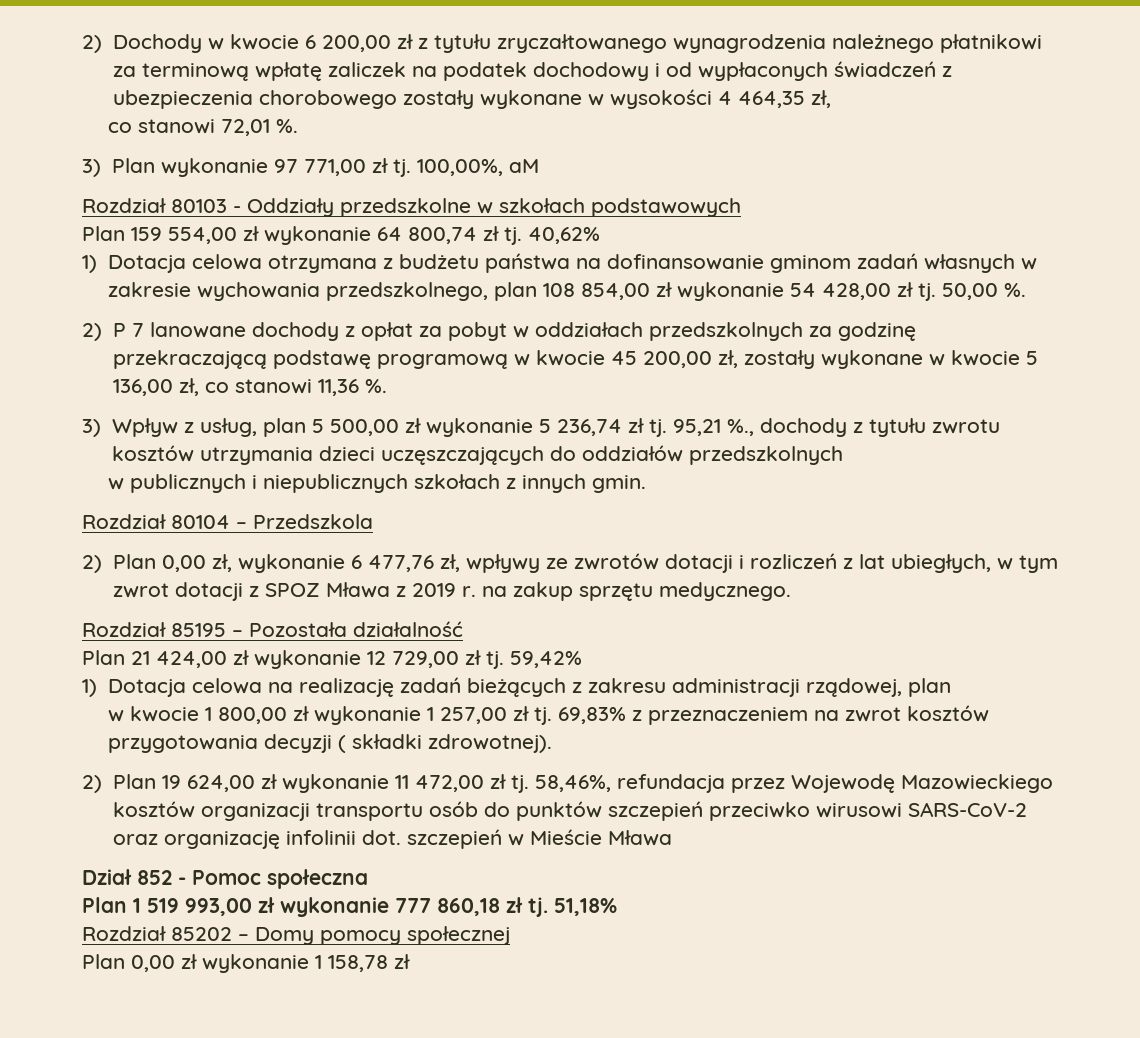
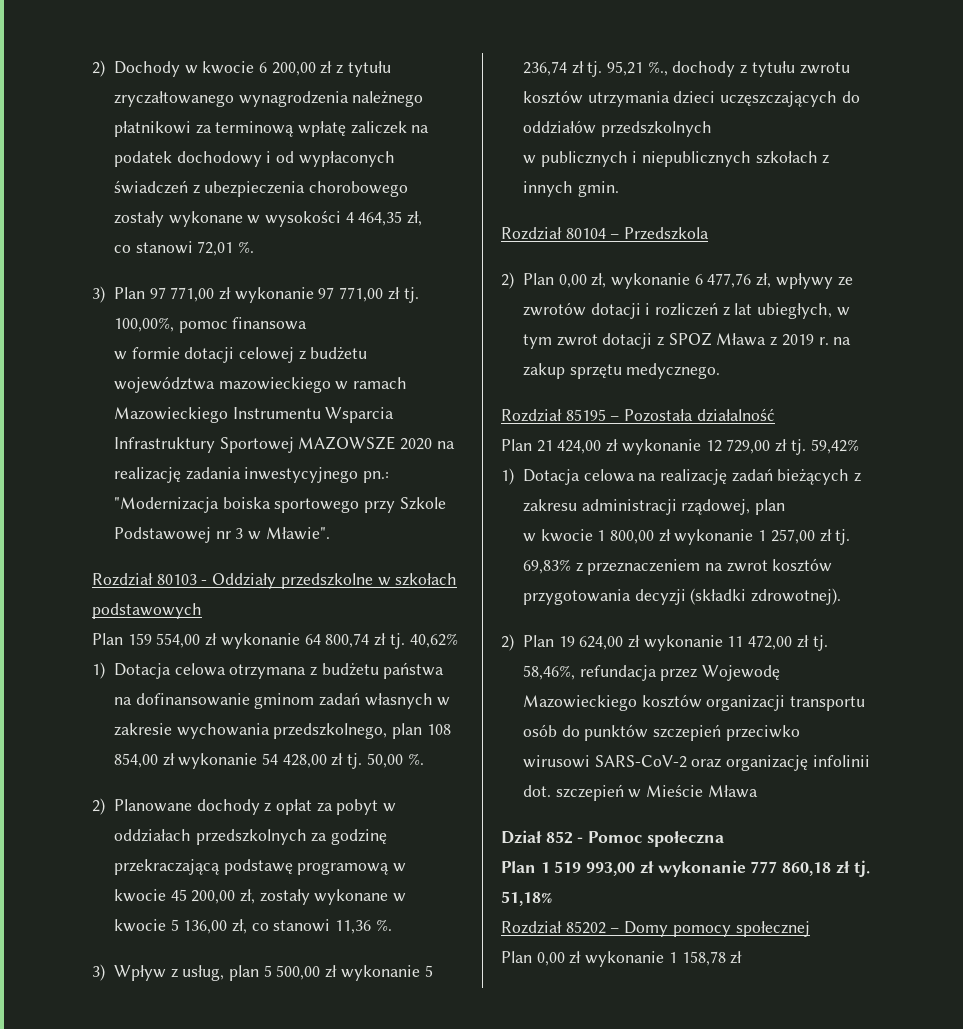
- 3) Plan wykonanie 97 771,00 zł tj.
+ 3) Plan 97 771,00 zł wykonanie 97 771,00 zł tj.
- 100,00%, aM
+ 100,00%, pomoc finansowa
+ w formie dotacji celowej z budżetu województwa mazowieckiego w ramach Mazowieckiego Instrumentu Wsparcia Infrastruktury Sportowej MAZOWSZE 2020 na realizację zadania inwestycyjnego pn.: "Modernizacja boiska sportowego przy Szkole Podstawowej nr 3 w Mławie".
- 2) P 7 lanowane dochody z opłat za pobyt w oddziałach przedszkolnych za godzinę przekraczającą podstawę programową w kwocie 45 200,00 zł, zostały wykonane w kwocie 5 136,00 zł, co stanowi 11,36 %.
+ 2) Planowane dochody z opłat za pobyt w oddziałach przedszkolnych za godzinę przekraczającą podstawę programową w kwocie 45 200,00 zł, zostały wykonane w kwocie 5 136,00 zł, co stanowi 11,36 %.
- 69,83% z przeznaczeniem na zwrot kosztów przygotowania decyzji ( składki zdrowotnej).
+ 69,83% z przeznaczeniem na zwrot kosztów przygotowania decyzji (składki zdrowotnej).

